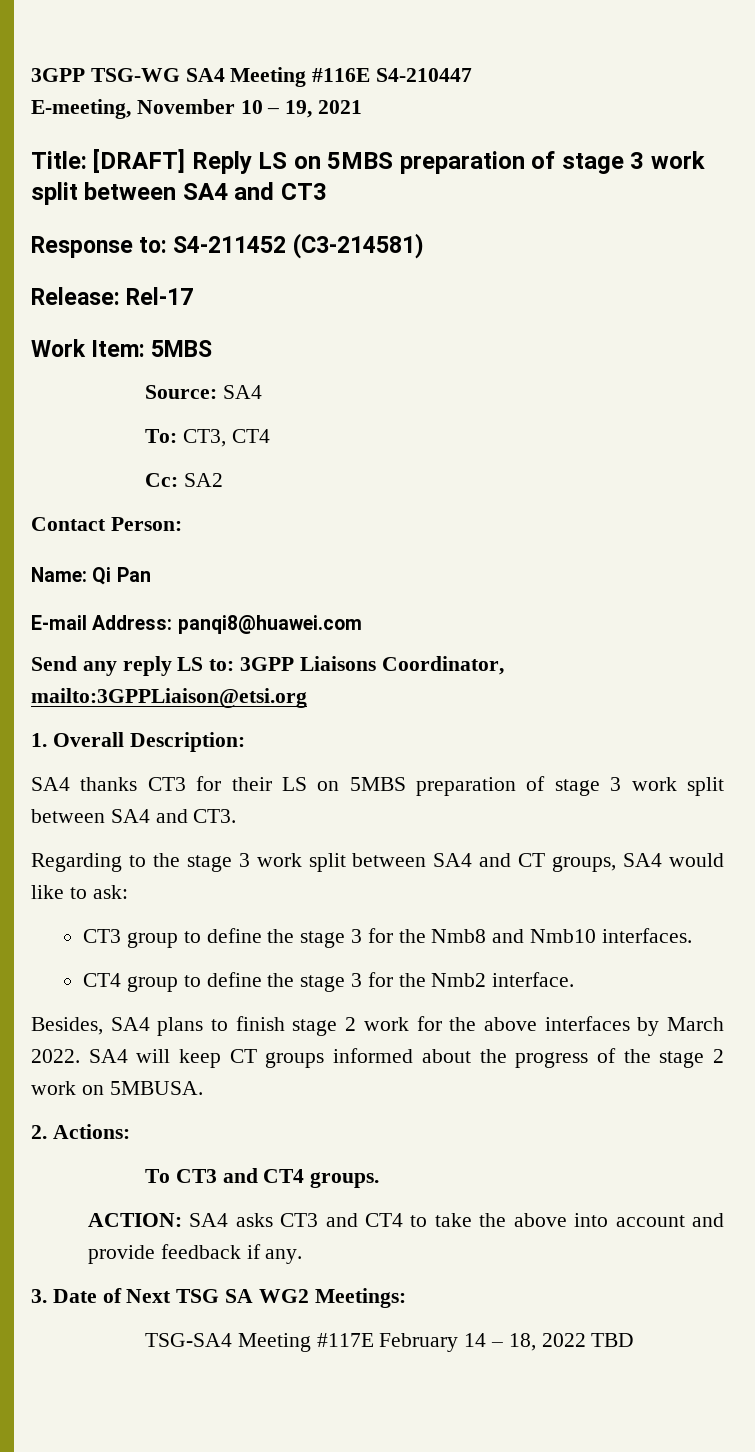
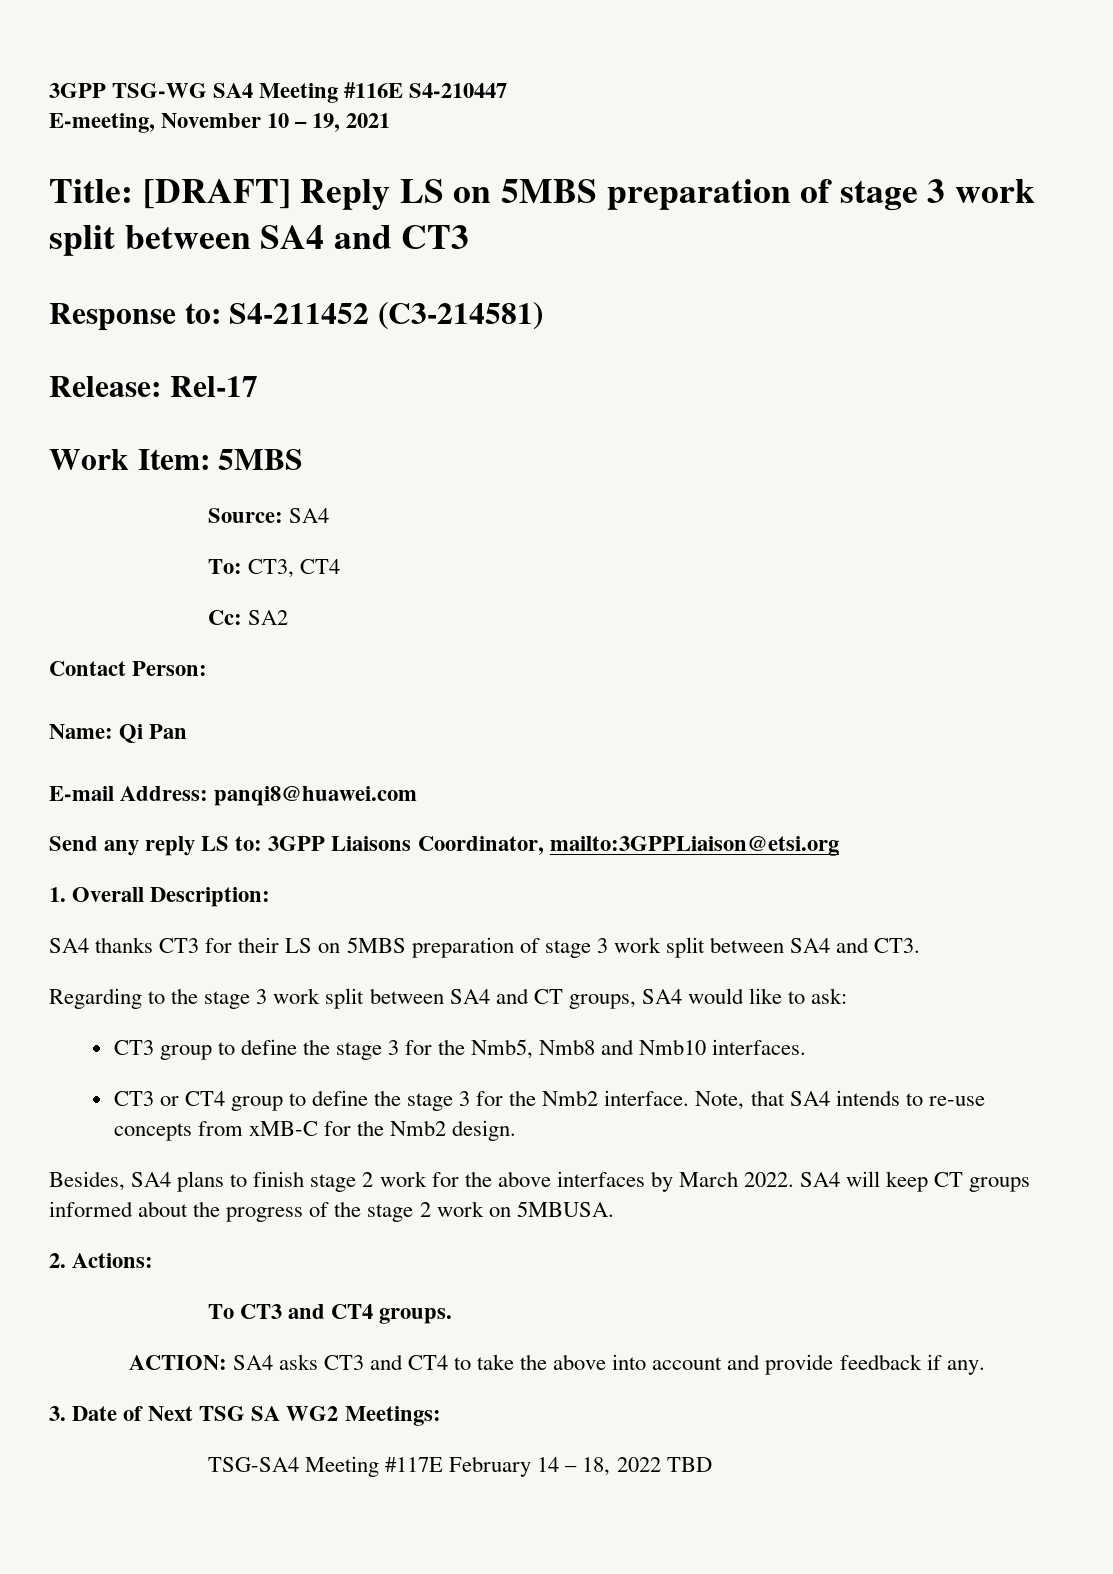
- CT3 group to define the stage 3 for the Nmb8 and Nmb10 interfaces.
+ CT3 group to define the stage 3 for the Nmb5, Nmb8 and Nmb10 interfaces.
- CT4 group to define the stage 3 for the Nmb2 interface.
+ CT3 or CT4 group to define the stage 3 for the Nmb2 interface. Note, that SA4 intends to re-use concepts from xMB-C for the Nmb2 design.

